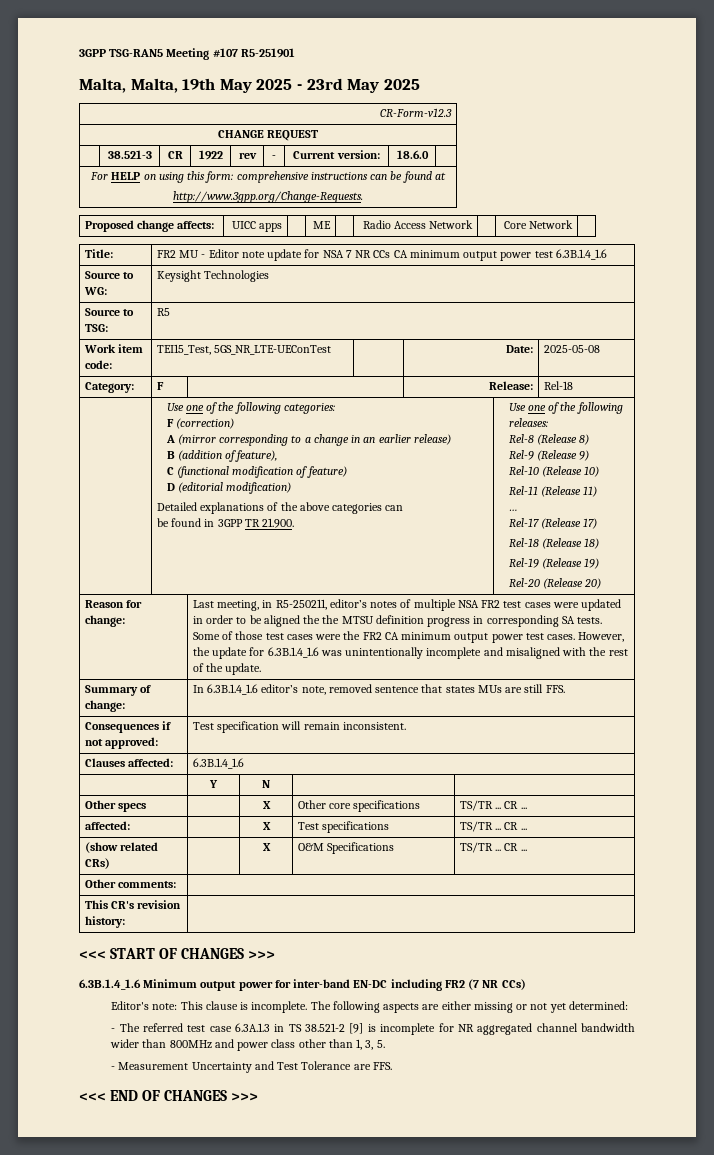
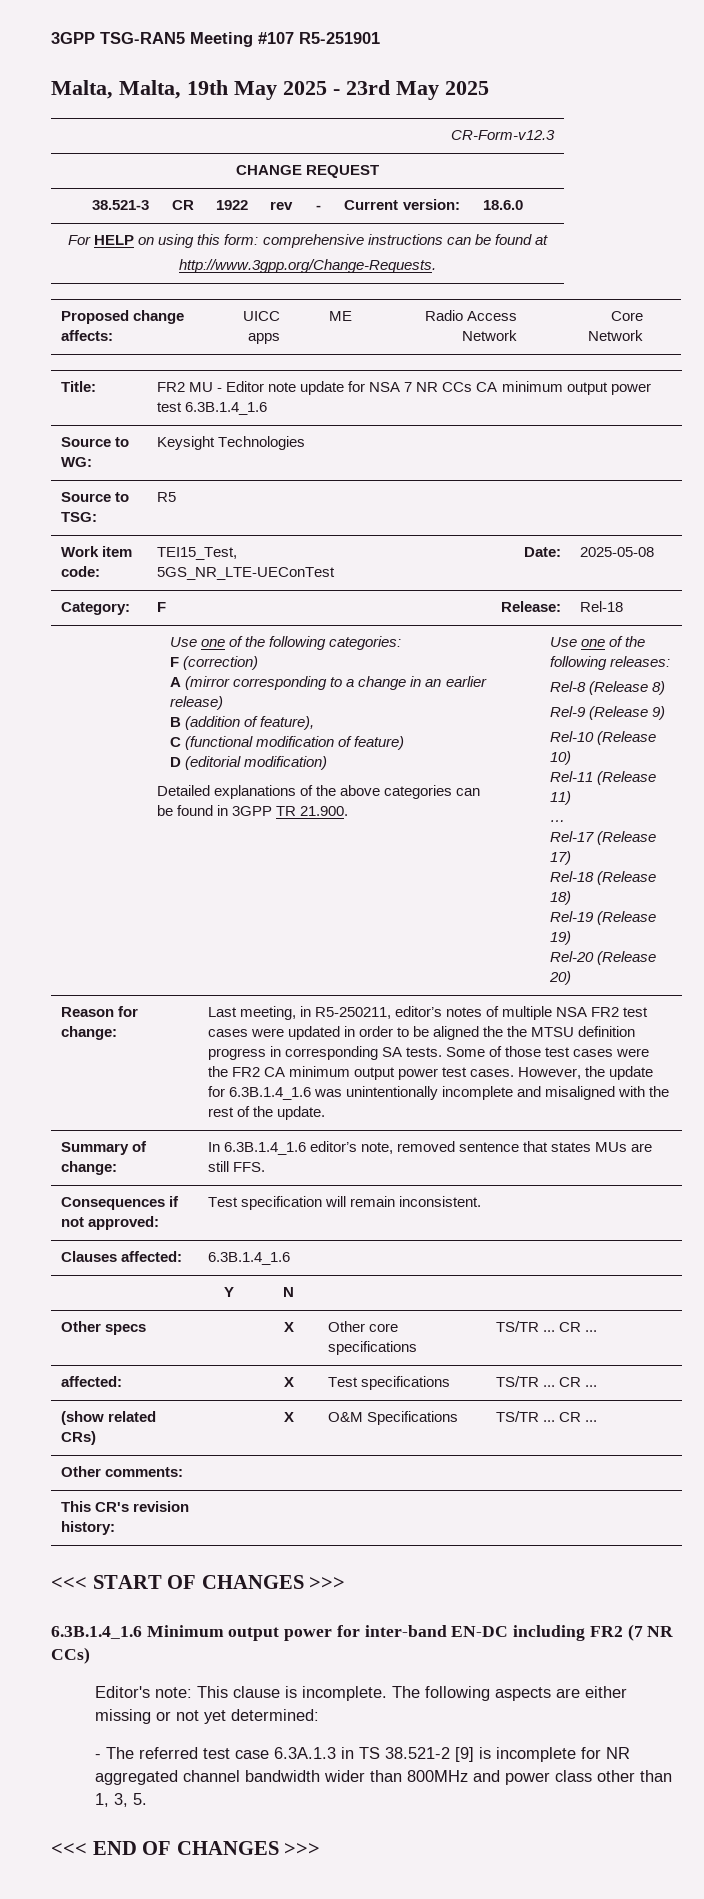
- - Measurement Uncertainty and Test Tolerance are FFS.

